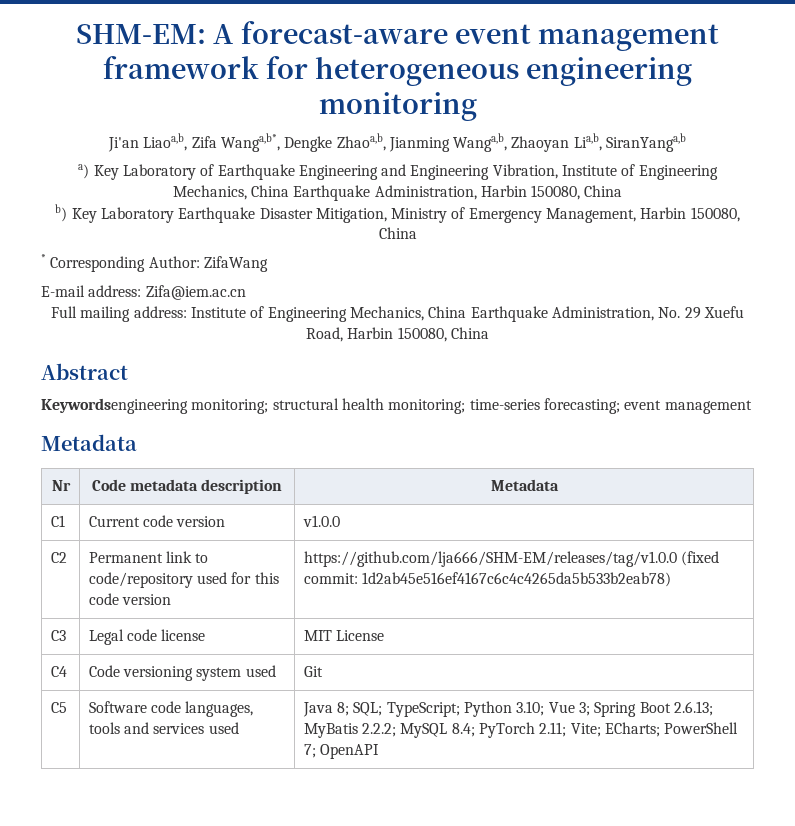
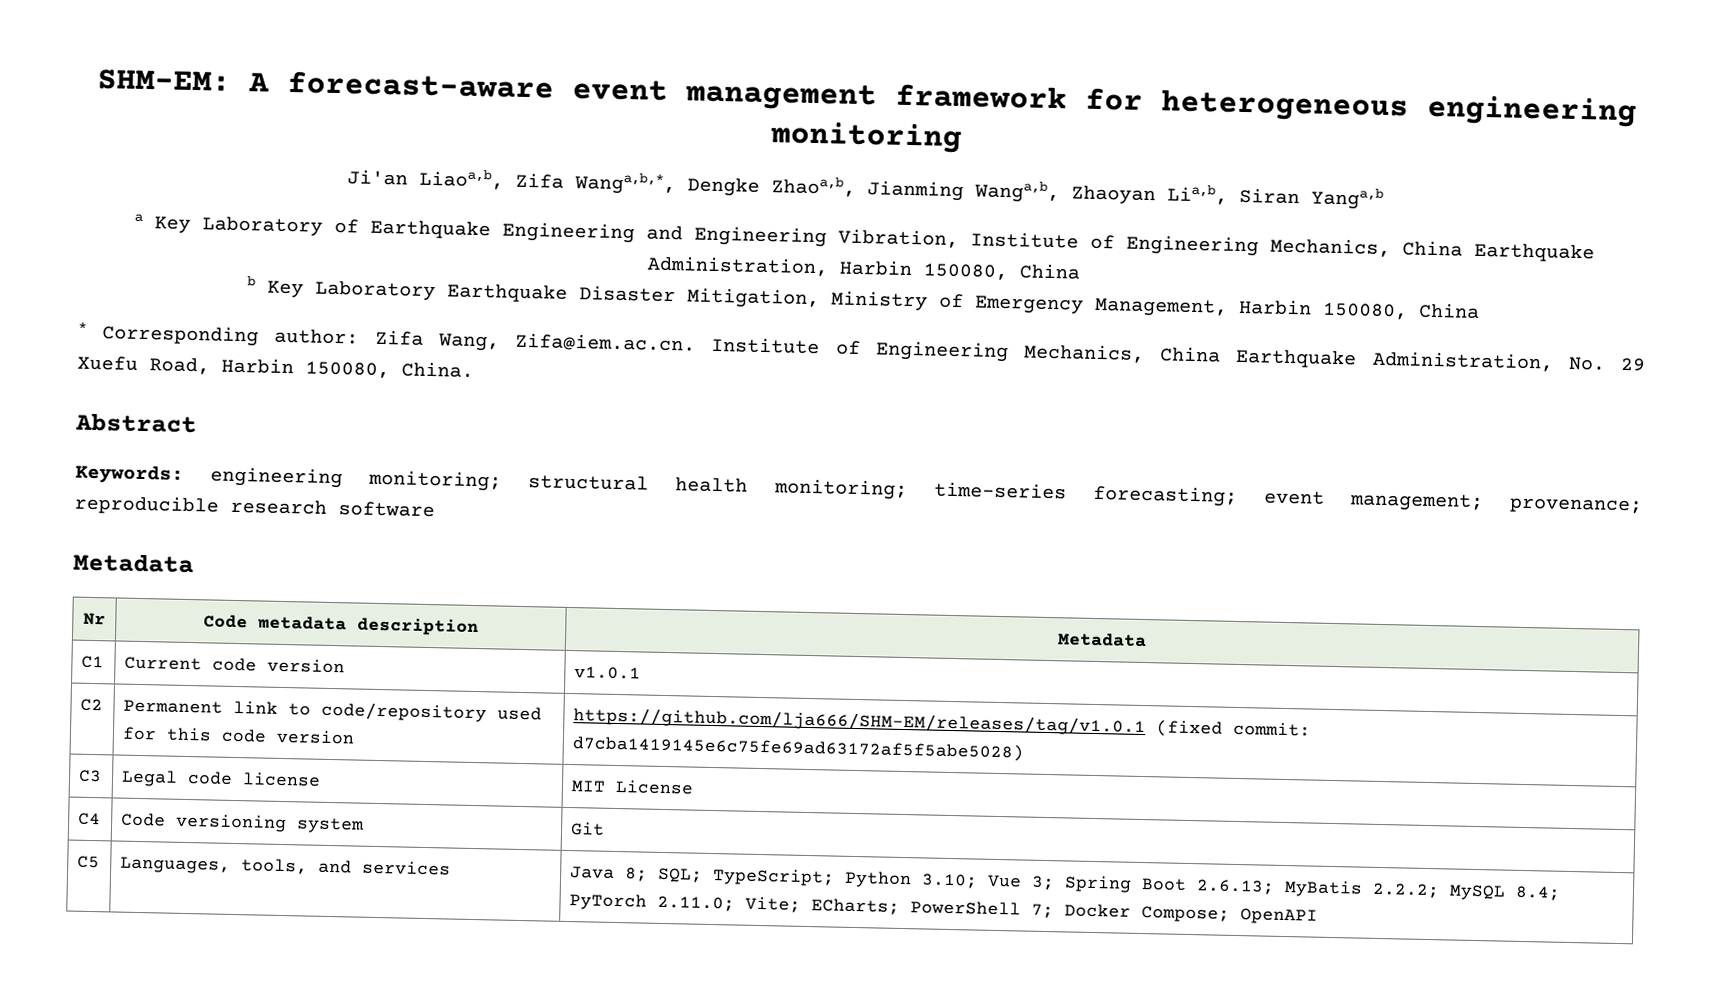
- Ji'an Liaoa,b, Zifa Wanga,b*, Dengke Zhaoa,b, Jianming Wanga,b, Zhaoyan Lia,b, SiranYanga,b
- a) Key Laboratory of Earthquake Engineering and Engineering Vibration, Institute of Engineering Mechanics, China Earthquake Administration, Harbin 150080, China
+ Ji'an Liaoa,b, Zifa Wanga,b,*, Dengke Zhaoa,b, Jianming Wanga,b, Zhaoyan Lia,b, Siran Yanga,b
+ a Key Laboratory of Earthquake Engineering and Engineering Vibration, Institute of Engineering Mechanics, China Earthquake Administration, Harbin 150080, China
- b) Key Laboratory Earthquake Disaster Mitigation, Ministry of Emergency Management, Harbin 150080, China
+ b Key Laboratory Earthquake Disaster Mitigation, Ministry of Emergency Management, Harbin 150080, China
- * Corresponding Author: ZifaWang
- E-mail address: Zifa@iem.ac.cn
- Full mailing address: Institute of Engineering Mechanics, China Earthquake Administration, No. 29 Xuefu Road, Harbin 150080, China
+ * Corresponding author: Zifa Wang, Zifa@iem.ac.cn. Institute of Engineering Mechanics, China Earthquake Administration, No. 29 Xuefu Road, Harbin 150080, China.
- Keywordsengineering monitoring; structural health monitoring; time-series forecasting; event management
+ Keywords: engineering monitoring; structural health monitoring; time-series forecasting; event management; provenance; reproducible research software
- C1 | Current code version | v1.0.0
+ C1 | Current code version | v1.0.1
- C2 | Permanent link to code/repository used for this code version | https://github.com/lja666/SHM-EM/releases/tag/v1.0.0 (fixed commit: 1d2ab45e516ef4167c6c4c4265da5b533b2eab78)
+ C2 | Permanent link to code/repository used for this code version | https://github.com/lja666/SHM-EM/releases/tag/v1.0.1 (fixed commit: d7cba1419145e6c75fe69ad63172af5f5abe5028)
- C4 | Code versioning system used | Git
+ C4 | Code versioning system | Git
- C5 | Software code languages, tools and services used | Java 8; SQL; TypeScript; Python 3.10; Vue 3; Spring Boot 2.6.13; MyBatis 2.2.2; MySQL 8.4; PyTorch 2.11; Vite; ECharts; PowerShell 7; OpenAPI
+ C5 | Languages, tools, and services | Java 8; SQL; TypeScript; Python 3.10; Vue 3; Spring Boot 2.6.13; MyBatis 2.2.2; MySQL 8.4; PyTorch 2.11.0; Vite; ECharts; PowerShell 7; Docker Compose; OpenAPI

